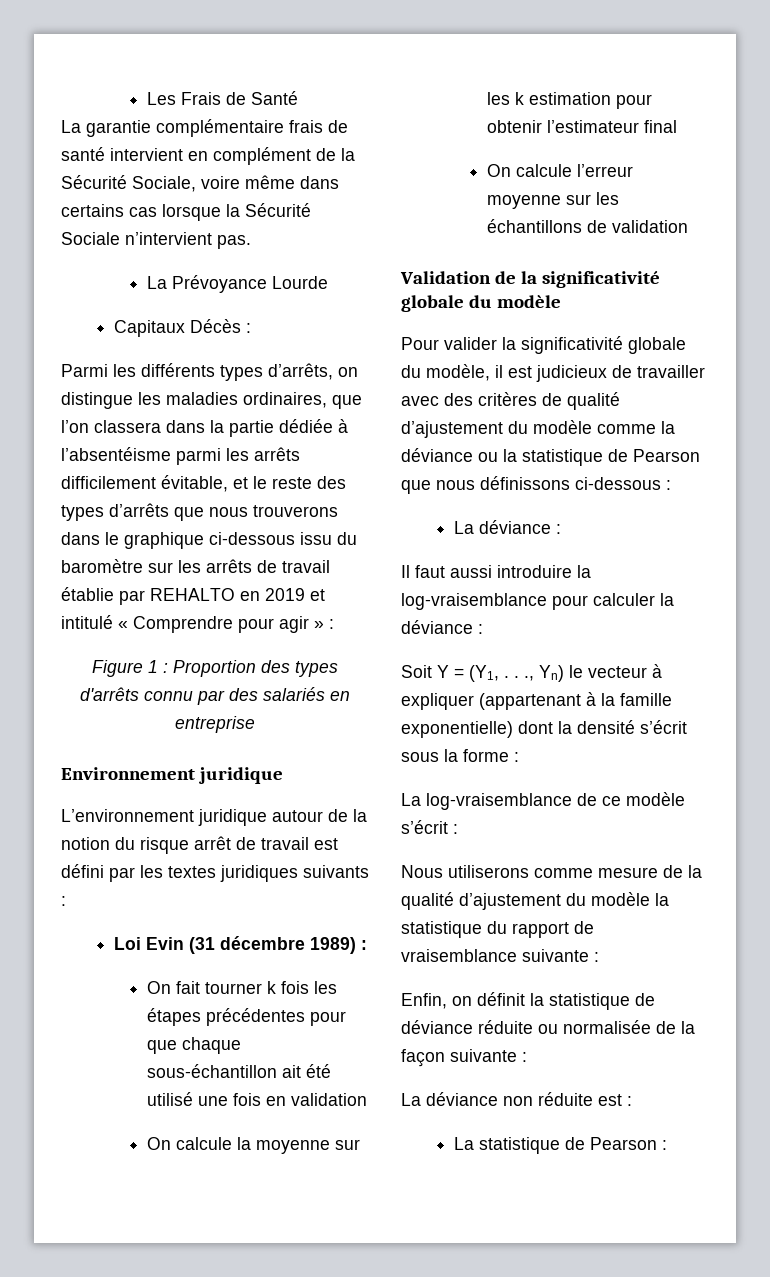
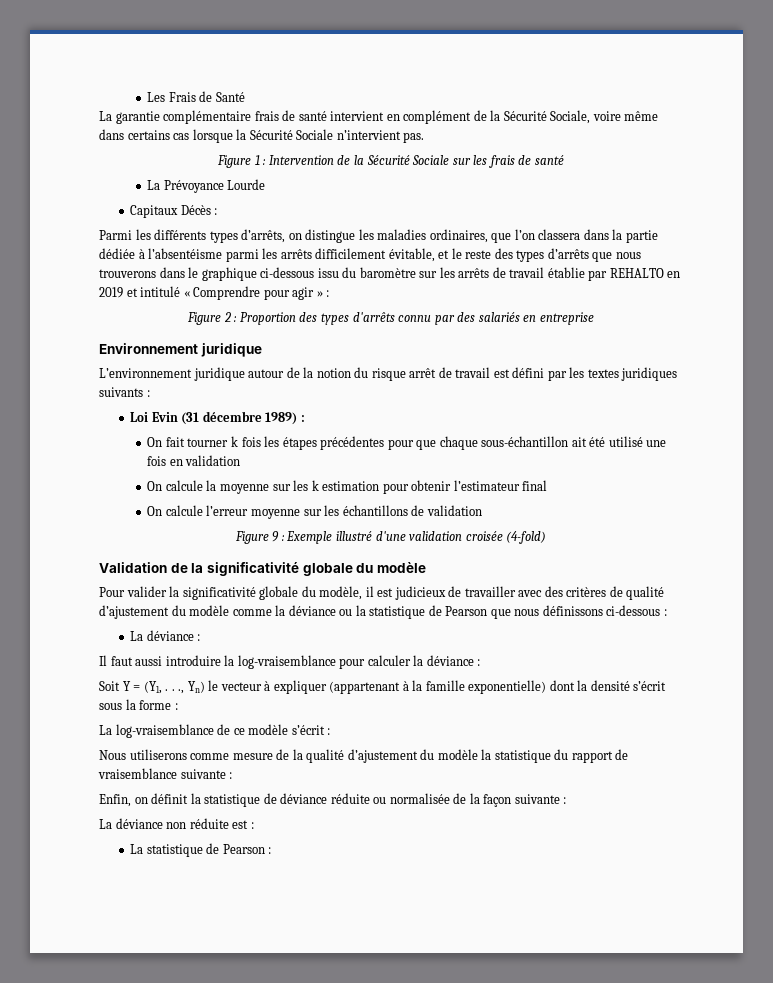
+ Figure 1 : Intervention de la Sécurité Sociale sur les frais de santé
- Figure 1 : Proportion des types d'arrêts connu par des salariés en entreprise
+ Figure 2 : Proportion des types d'arrêts connu par des salariés en entreprise
+ Figure 9 : Exemple illustré d'une validation croisée (4-fold)

